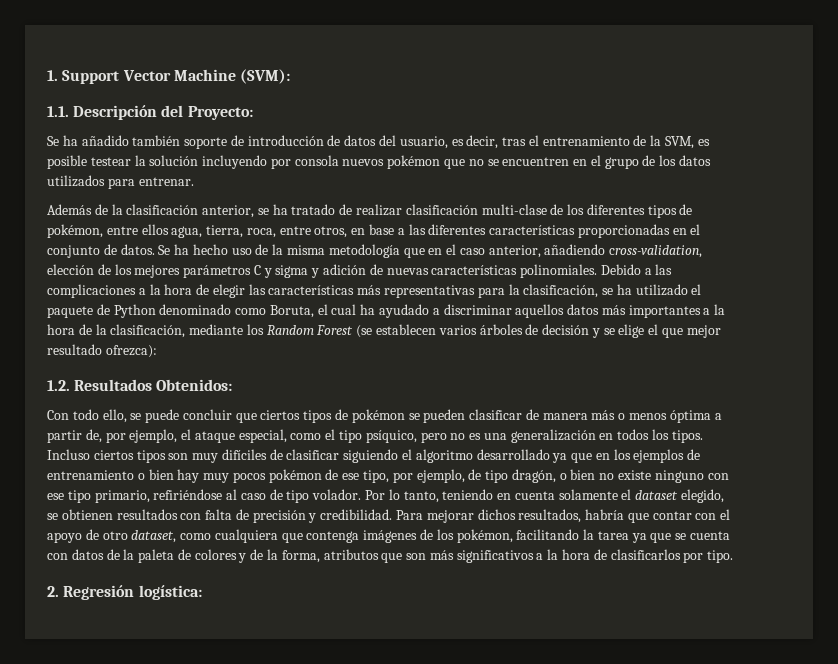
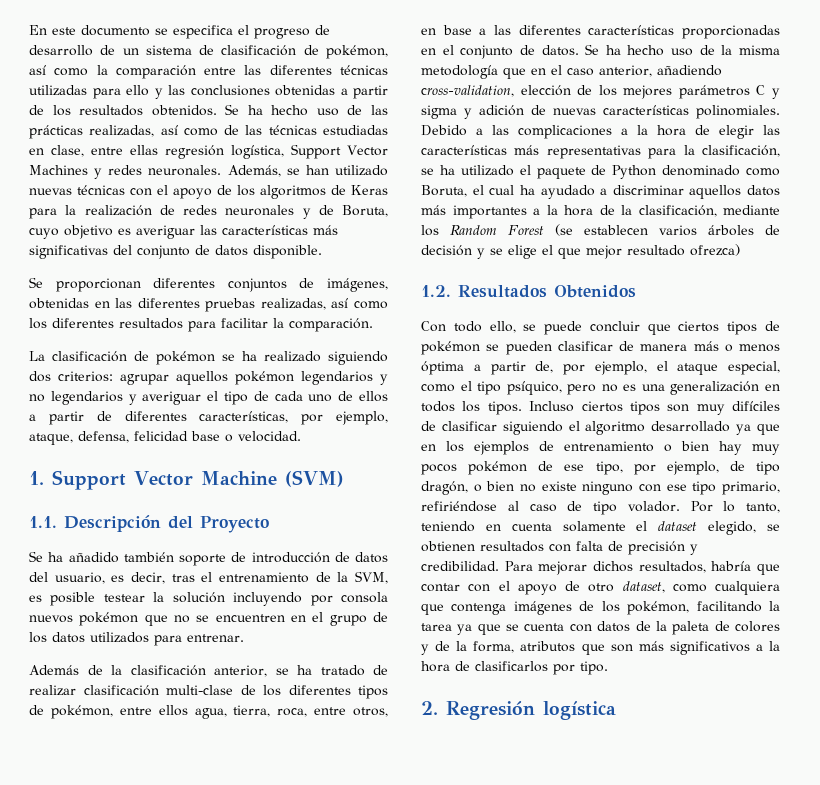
+ En este documento se especifica el progreso de desarrollo de un sistema de clasificación de pokémon, así como la comparación entre las diferentes técnicas utilizadas para ello y las conclusiones obtenidas a partir de los resultados obtenidos. Se ha hecho uso de las prácticas realizadas, así como de las técnicas estudiadas en clase, entre ellas regresión logística, Support Vector Machines y redes neuronales. Además, se han utilizado nuevas técnicas con el apoyo de los algoritmos de Keras para la realización de redes neuronales y de Boruta, cuyo objetivo es averiguar las características más significativas del conjunto de datos disponible.
+ Se proporcionan diferentes conjuntos de imágenes, obtenidas en las diferentes pruebas realizadas, así como los diferentes resultados para facilitar la comparación.
+ La clasificación de pokémon se ha realizado siguiendo dos criterios: agrupar aquellos pokémon legendarios y no legendarios y averiguar el tipo de cada uno de ellos a partir de diferentes características, por ejemplo, ataque, defensa, felicidad base o velocidad.
- 1. Support Vector Machine (SVM):
+ 1. Support Vector Machine (SVM)
- 1.1. Descripción del Proyecto:
+ 1.1. Descripción del Proyecto
- Debido a las complicaciones a la hora de elegir las características más representativas para la clasificación, se ha utilizado el paquete de Python denominado como Boruta, el cual ha ayudado a discriminar aquellos datos más importantes a la hora de la clasificación, mediante los Random Forest (se establecen varios árboles de decisión y se elige el que mejor resultado ofrezca):
+ Debido a las complicaciones a la hora de elegir las características más representativas para la clasificación, se ha utilizado el paquete de Python denominado como Boruta, el cual ha ayudado a discriminar aquellos datos más importantes a la hora de la clasificación, mediante los Random Forest (se establecen varios árboles de decisión y se elige el que mejor resultado ofrezca)
- 1.2. Resultados Obtenidos:
+ 1.2. Resultados Obtenidos
- 2. Regresión logística:
+ 2. Regresión logística

